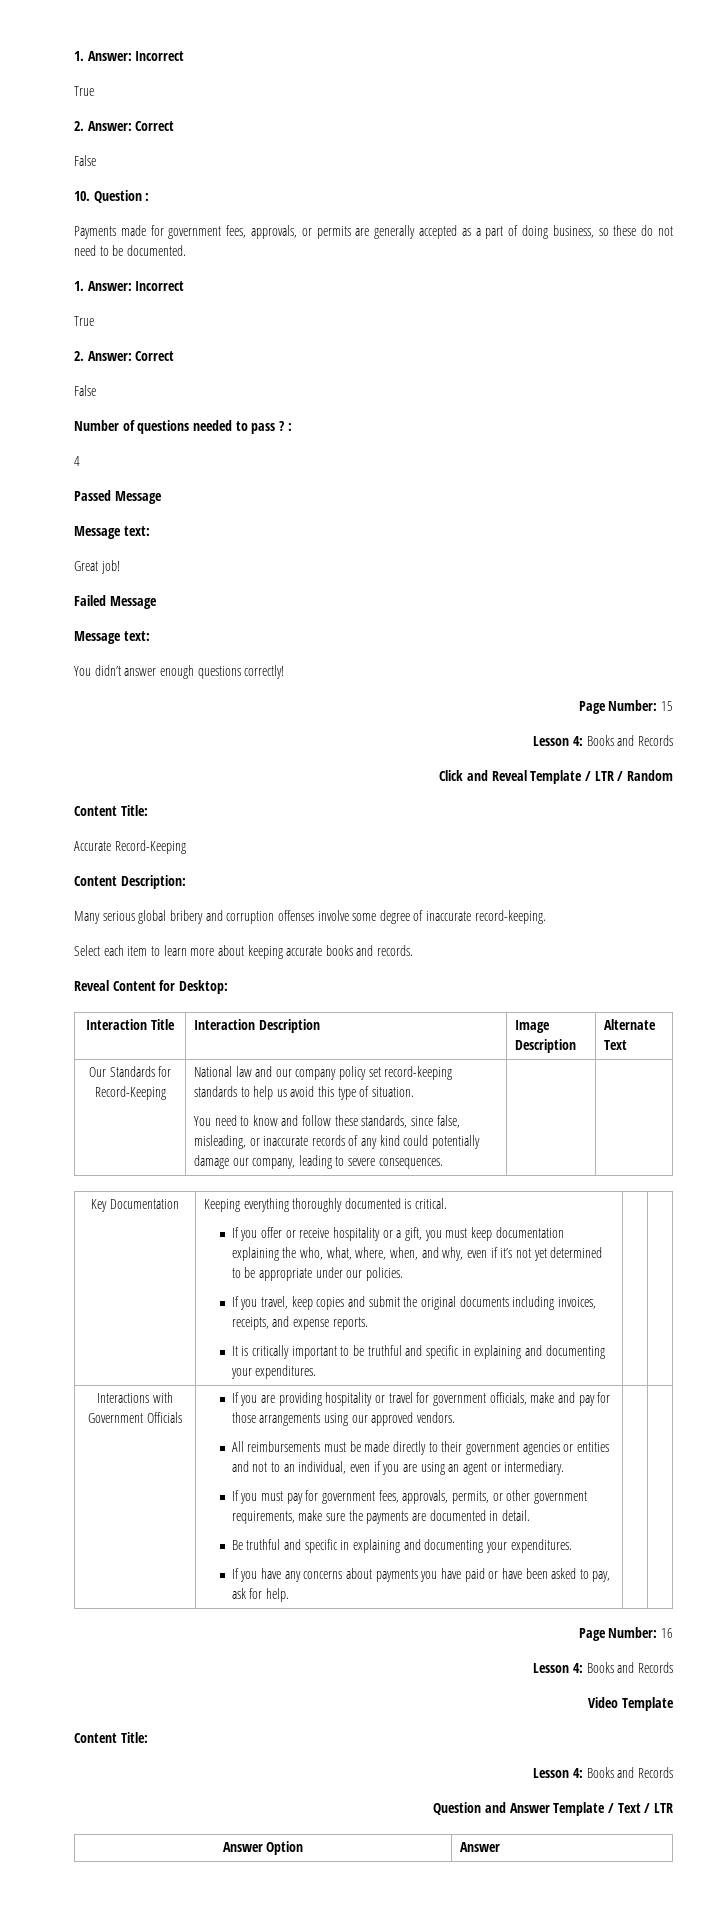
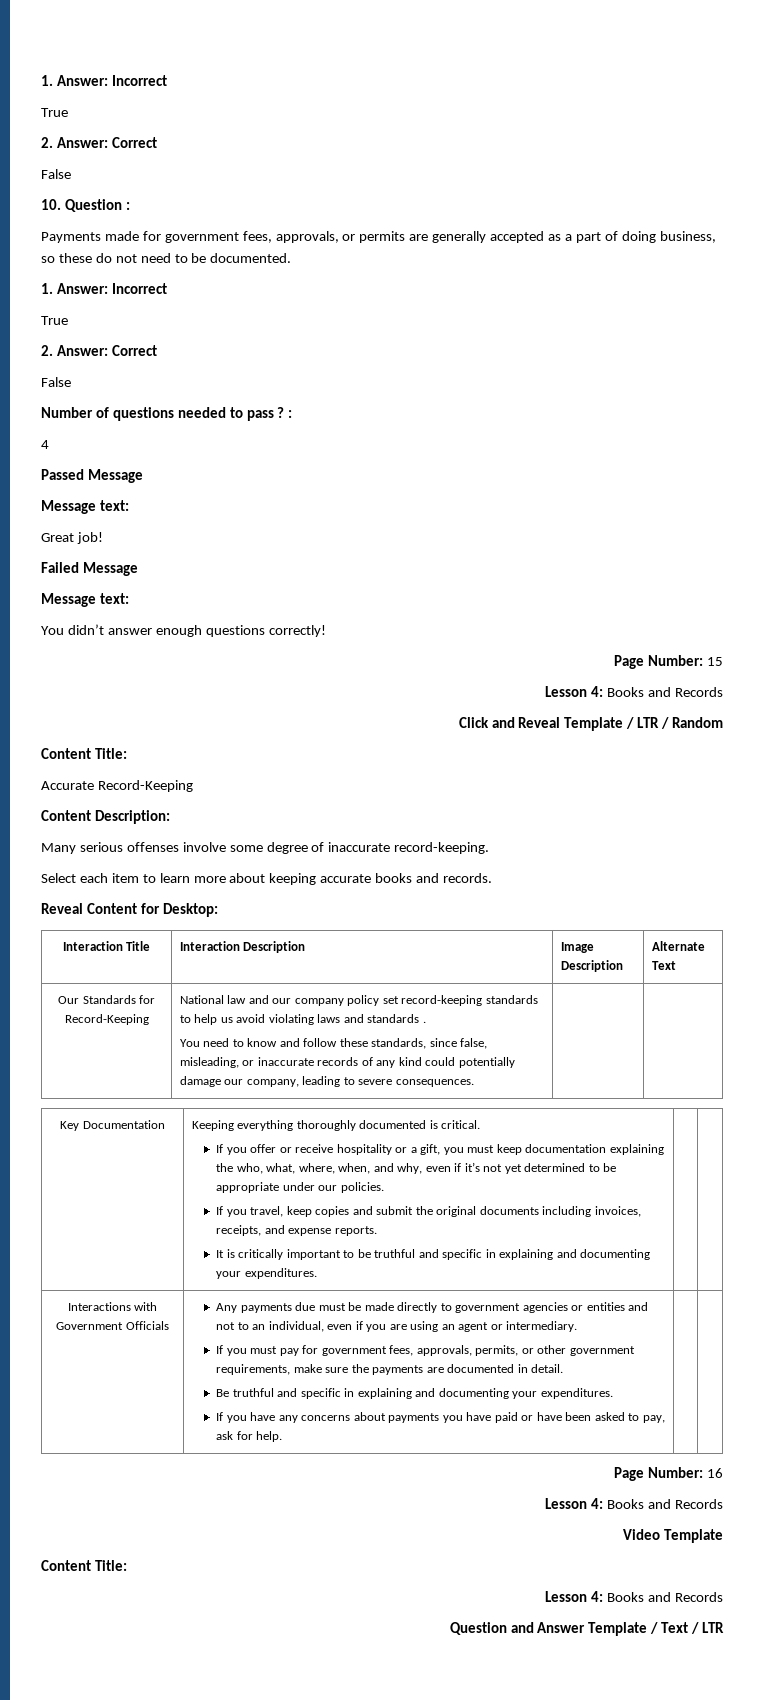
- Many serious global bribery and corruption offenses involve some degree of inaccurate record-keeping.
+ Many serious offenses involve some degree of inaccurate record-keeping.
- National law and our company policy set record-keeping standards to help us avoid this type of situation.
+ National law and our company policy set record-keeping standards to help us avoid violating laws and standards .
- If you are providing hospitality or travel for government officials, make and pay for those arrangements using our approved vendors.
- All reimbursements must be made directly to their government agencies or entities and not to an individual, even if you are using an agent or intermediary.
+ Any payments due must be made directly to government agencies or entities and not to an individual, even if you are using an agent or intermediary.
- Answer Option | Answer

